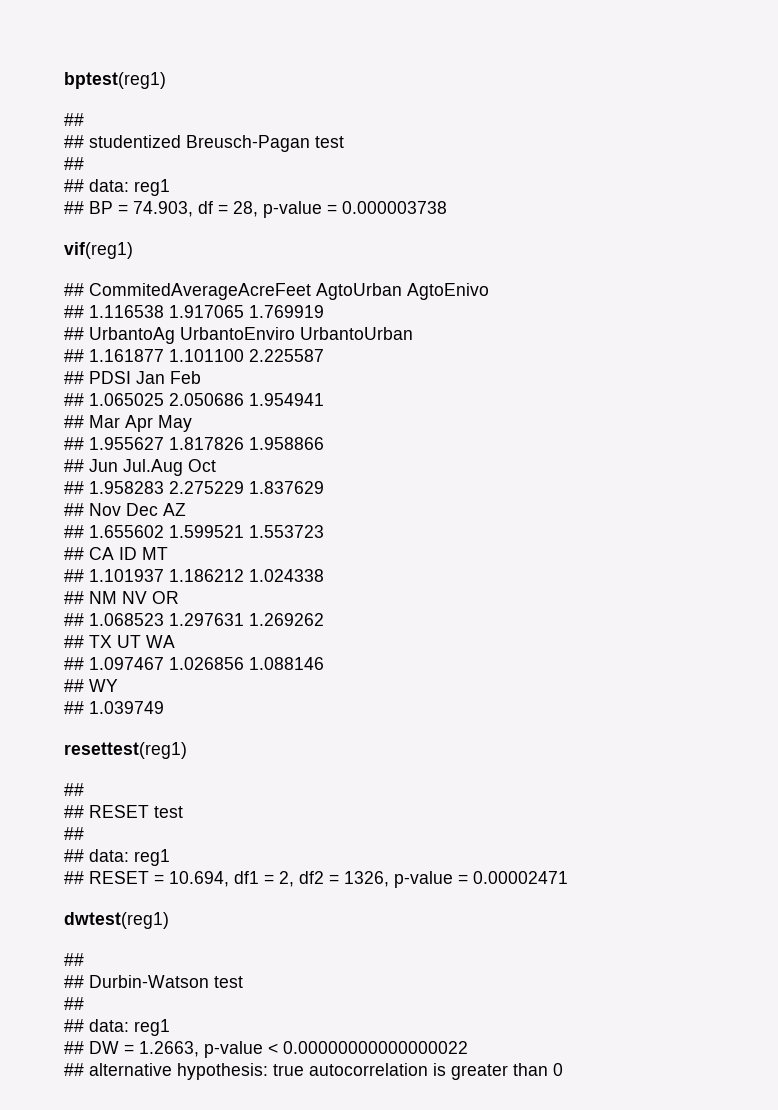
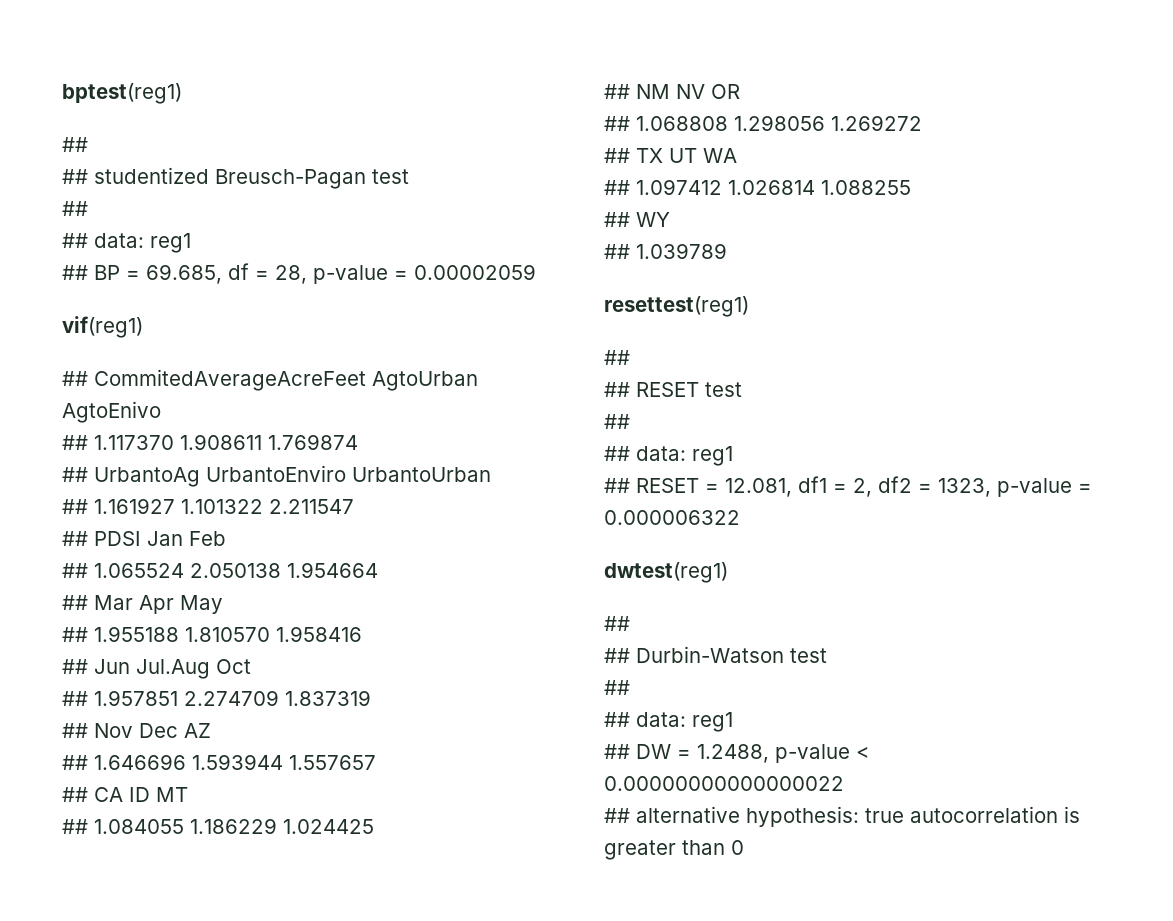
- ## BP = 74.903, df = 28, p-value = 0.000003738
+ ## BP = 69.685, df = 28, p-value = 0.00002059
- ## 1.116538 1.917065 1.769919
+ ## 1.117370 1.908611 1.769874
- ## 1.161877 1.101100 2.225587
+ ## 1.161927 1.101322 2.211547
- ## 1.065025 2.050686 1.954941
+ ## 1.065524 2.050138 1.954664
- ## 1.955627 1.817826 1.958866
+ ## 1.955188 1.810570 1.958416
- ## 1.958283 2.275229 1.837629
+ ## 1.957851 2.274709 1.837319
- ## 1.655602 1.599521 1.553723
+ ## 1.646696 1.593944 1.557657
- ## 1.101937 1.186212 1.024338
+ ## 1.084055 1.186229 1.024425
- ## 1.068523 1.297631 1.269262
+ ## 1.068808 1.298056 1.269272
- ## 1.097467 1.026856 1.088146
+ ## 1.097412 1.026814 1.088255
- ## 1.039749
+ ## 1.039789
- ## RESET = 10.694, df1 = 2, df2 = 1326, p-value = 0.00002471
+ ## RESET = 12.081, df1 = 2, df2 = 1323, p-value = 0.000006322
- ## DW = 1.2663, p-value < 0.00000000000000022
+ ## DW = 1.2488, p-value < 0.00000000000000022

